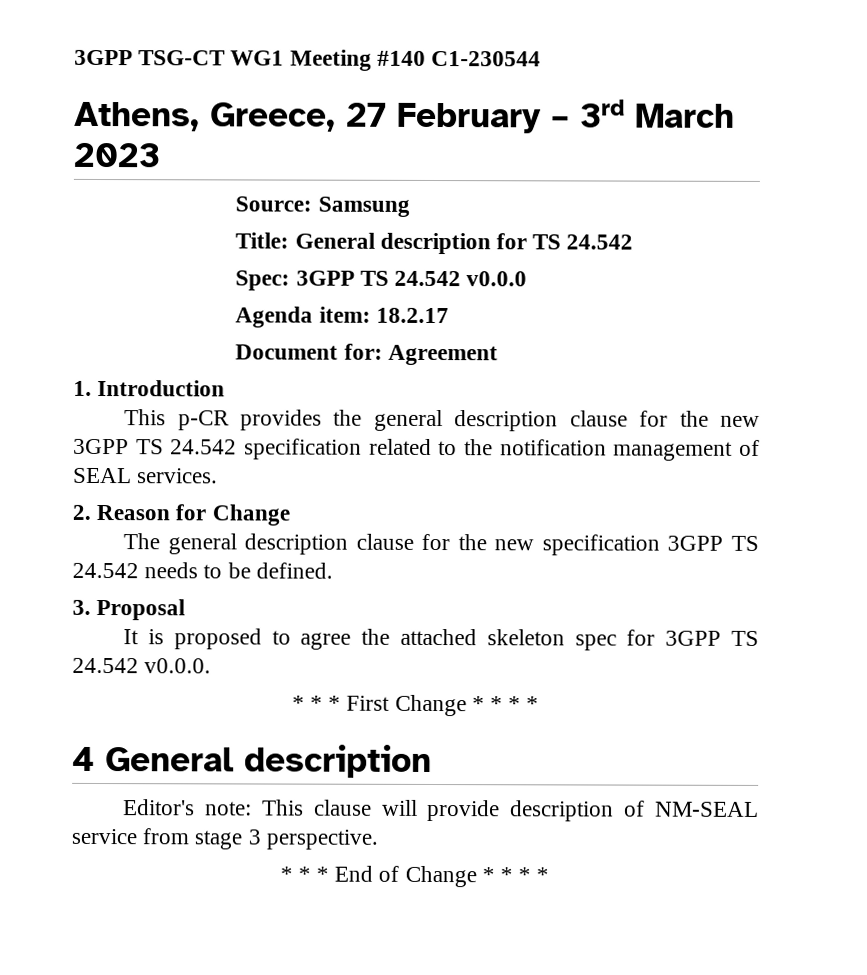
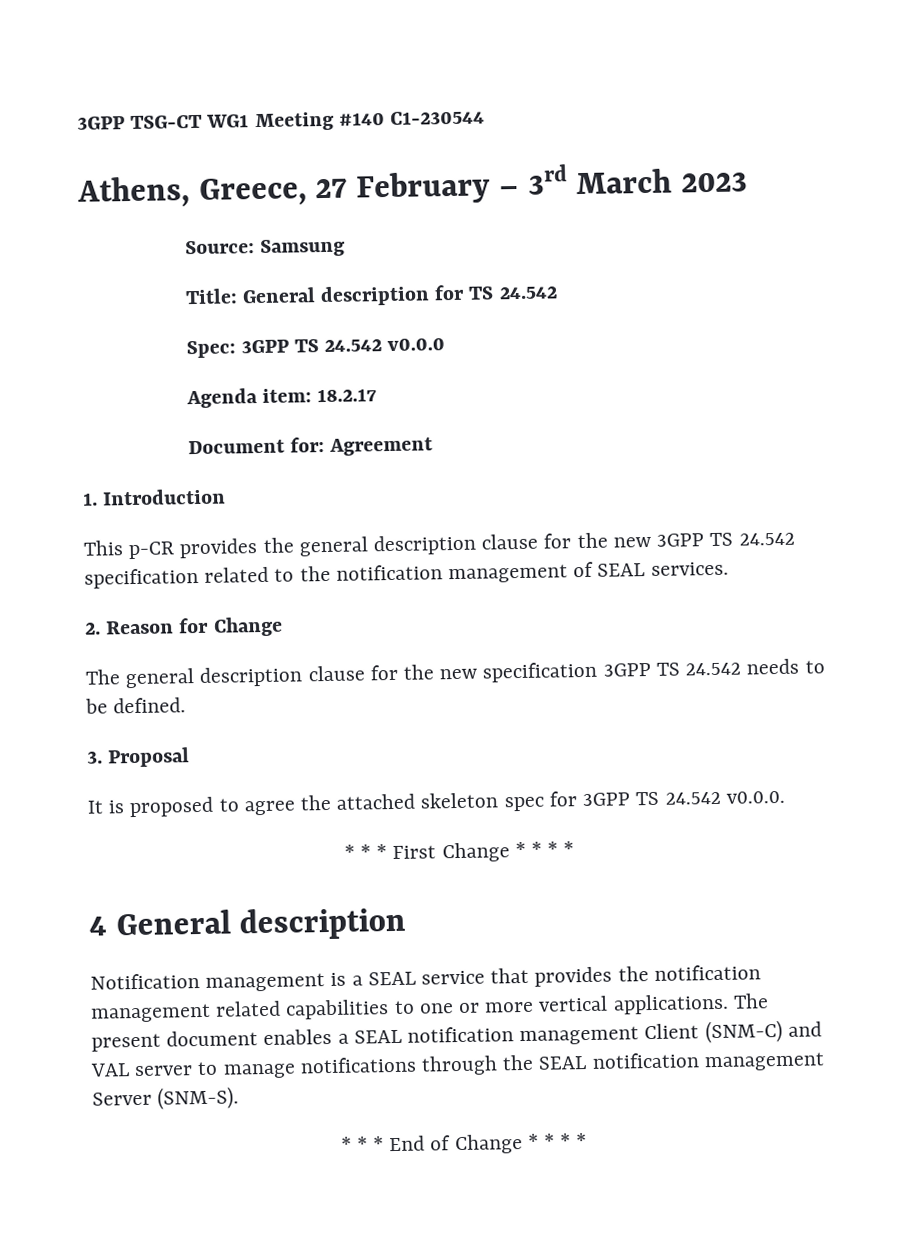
- Editor's note: This clause will provide description of NM-SEAL service from stage 3 perspective.
+ Notification management is a SEAL service that provides the notification management related capabilities to one or more vertical applications. The present document enables a SEAL notification management Client (SNM-C) and VAL server to manage notifications through the SEAL notification management Server (SNM-S).

